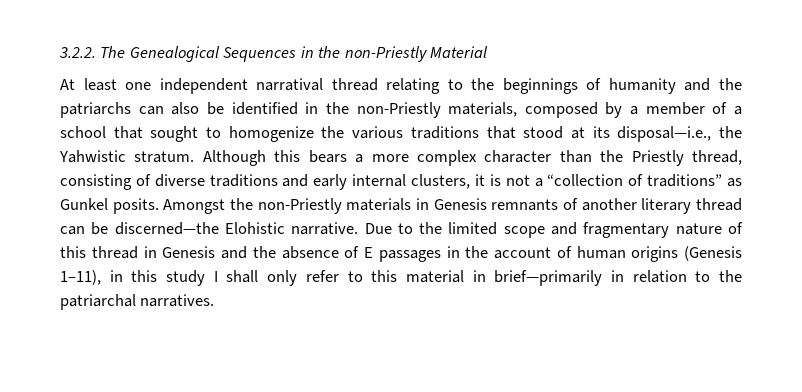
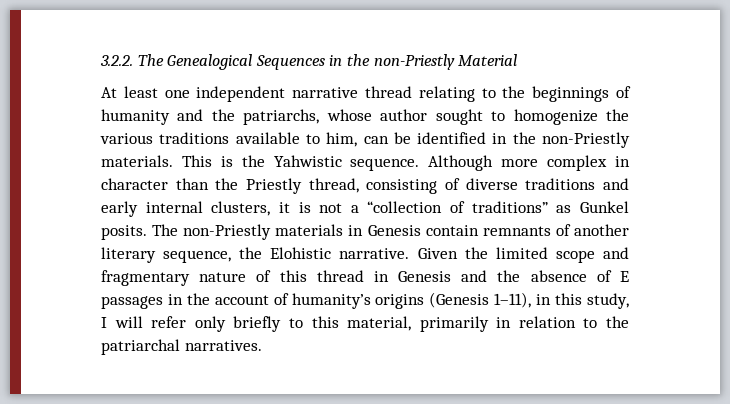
- At least one independent narratival thread relating to the beginnings of humanity and the patriarchs can also be identified in the non-Priestly materials, composed by a member of a school that sought to homogenize the various traditions that stood at its disposal—i.e., the Yahwistic stratum. Although this bears a more complex character than the Priestly thread, consisting of diverse traditions and early internal clusters, it is not a “collection of traditions” as Gunkel posits.
+ At least one independent narrative thread relating to the beginnings of humanity and the patriarchs, whose author sought to homogenize the various traditions available to him, can be identified in the non-Priestly materials. This is the Yahwistic sequence. Although more complex in character than the Priestly thread, consisting of diverse traditions and early internal clusters, it is not a “collection of traditions” as Gunkel posits.
- Amongst the non-Priestly materials in Genesis remnants of another literary thread can be discerned—the Elohistic narrative. Due to the limited scope and fragmentary nature of this thread in Genesis and the absence of E passages in the account of human origins (Genesis 1–11), in this study I shall only refer to this material in brief—primarily in relation to the patriarchal narratives.
+ The non-Priestly materials in Genesis contain remnants of another literary sequence, the Elohistic narrative. Given the limited scope and fragmentary nature of this thread in Genesis and the absence of E passages in the account of humanity’s origins (Genesis 1–11), in this study, I will refer only briefly to this material, primarily in relation to the patriarchal narratives.

